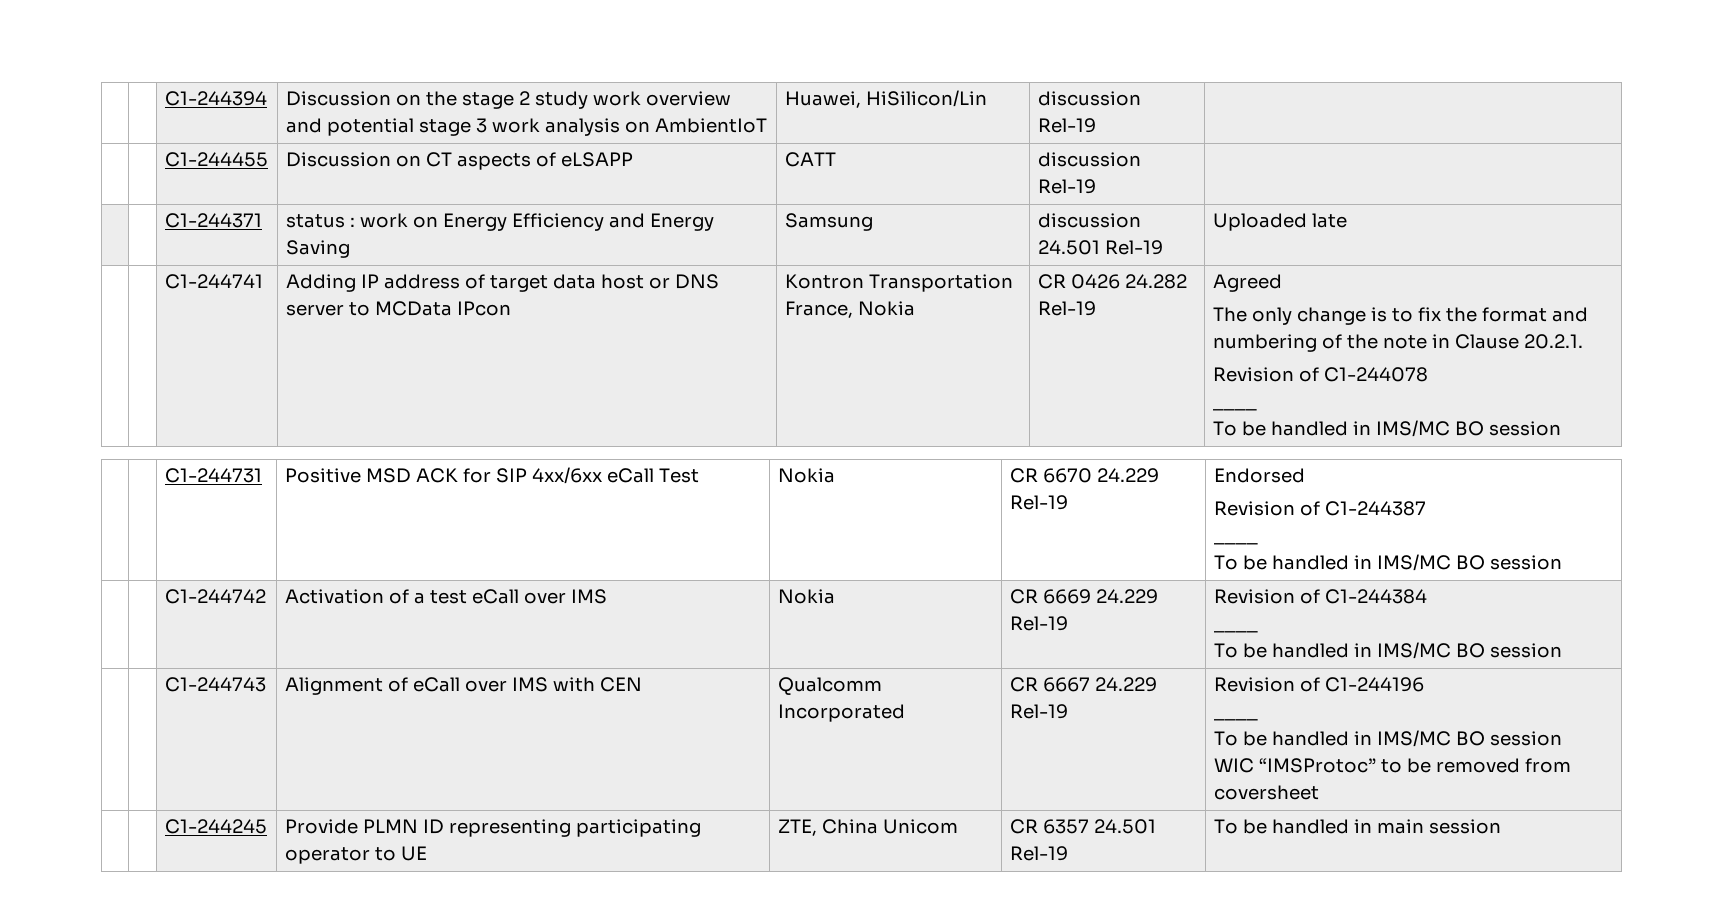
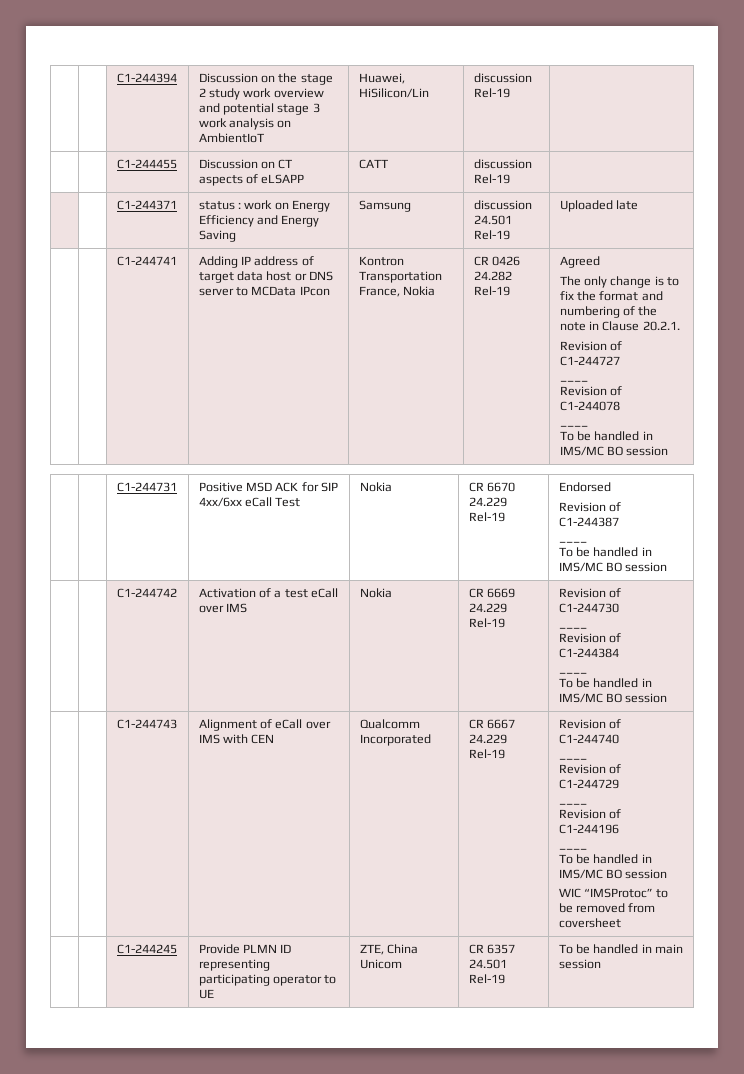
+ Revision of C1-244727
+ ____
- | | C1-244742 | Activation of a test eCall over IMS | Nokia | CR 6669 24.229 Rel-19 | Revision of C1-244384
+ | | C1-244742 | Activation of a test eCall over IMS | Nokia | CR 6669 24.229 Rel-19 | Revision of C1-244730
+ ____
+ Revision of C1-244384
- | | C1-244743 | Alignment of eCall over IMS with CEN | Qualcomm Incorporated | CR 6667 24.229 Rel-19 | Revision of C1-244196
+ | | C1-244743 | Alignment of eCall over IMS with CEN | Qualcomm Incorporated | CR 6667 24.229 Rel-19 | Revision of C1-244740
+ ____
+ Revision of C1-244729
+ ____
+ Revision of C1-244196

